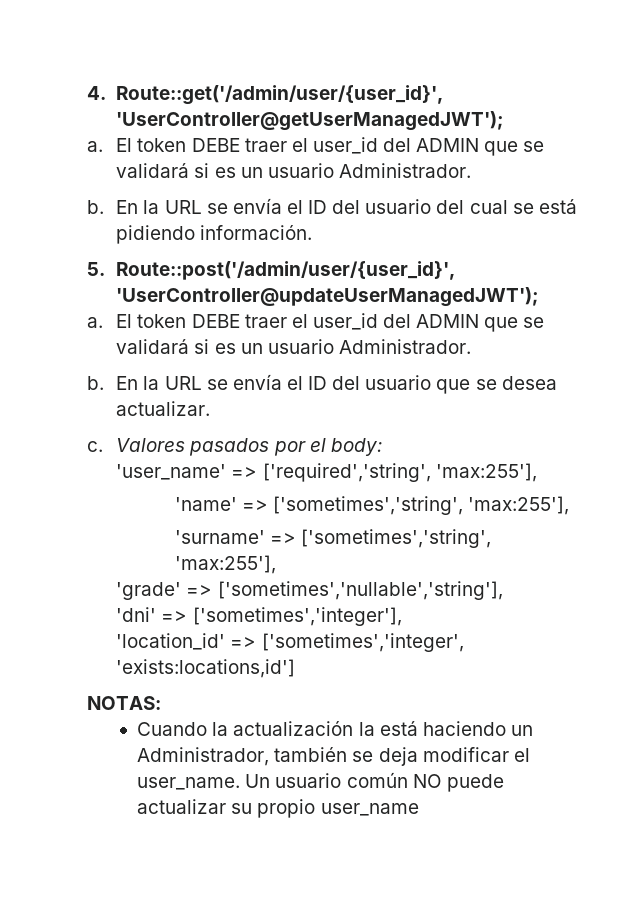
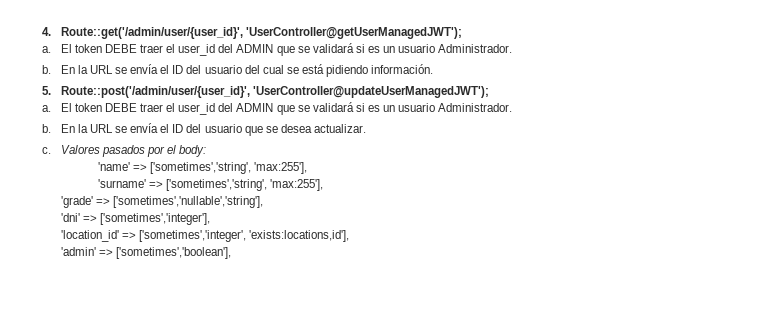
- 'user_name' => ['required','string', 'max:255'],
- 'location_id' => ['sometimes','integer', 'exists:locations,id']
- NOTAS:
- Cuando la actualización la está haciendo un Administrador, también se deja modificar el user_name. Un usuario común NO puede actualizar su propio user_name
+ 'location_id' => ['sometimes','integer', 'exists:locations,id'],
+ 'admin' => ['sometimes','boolean'],

